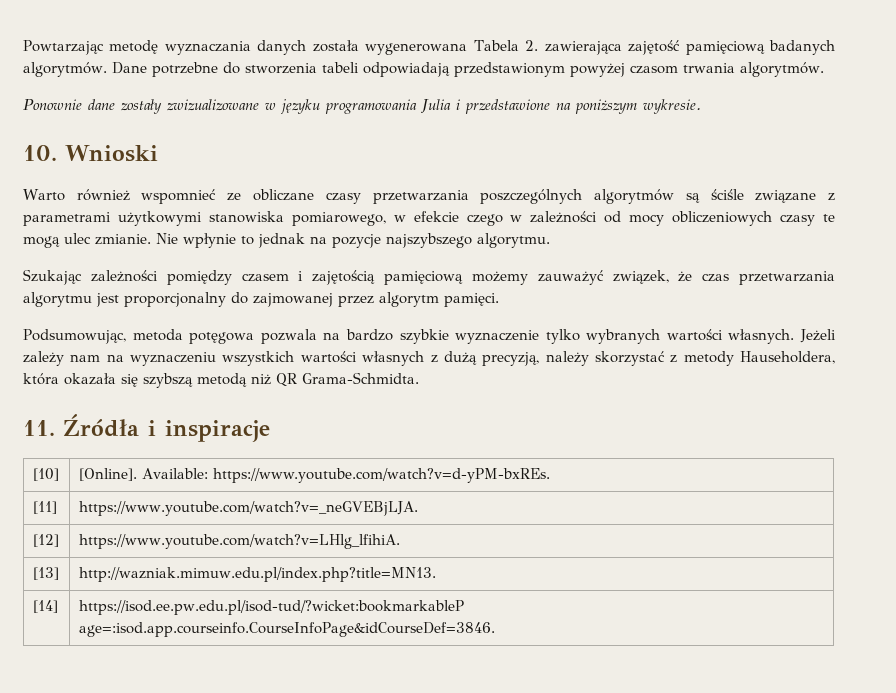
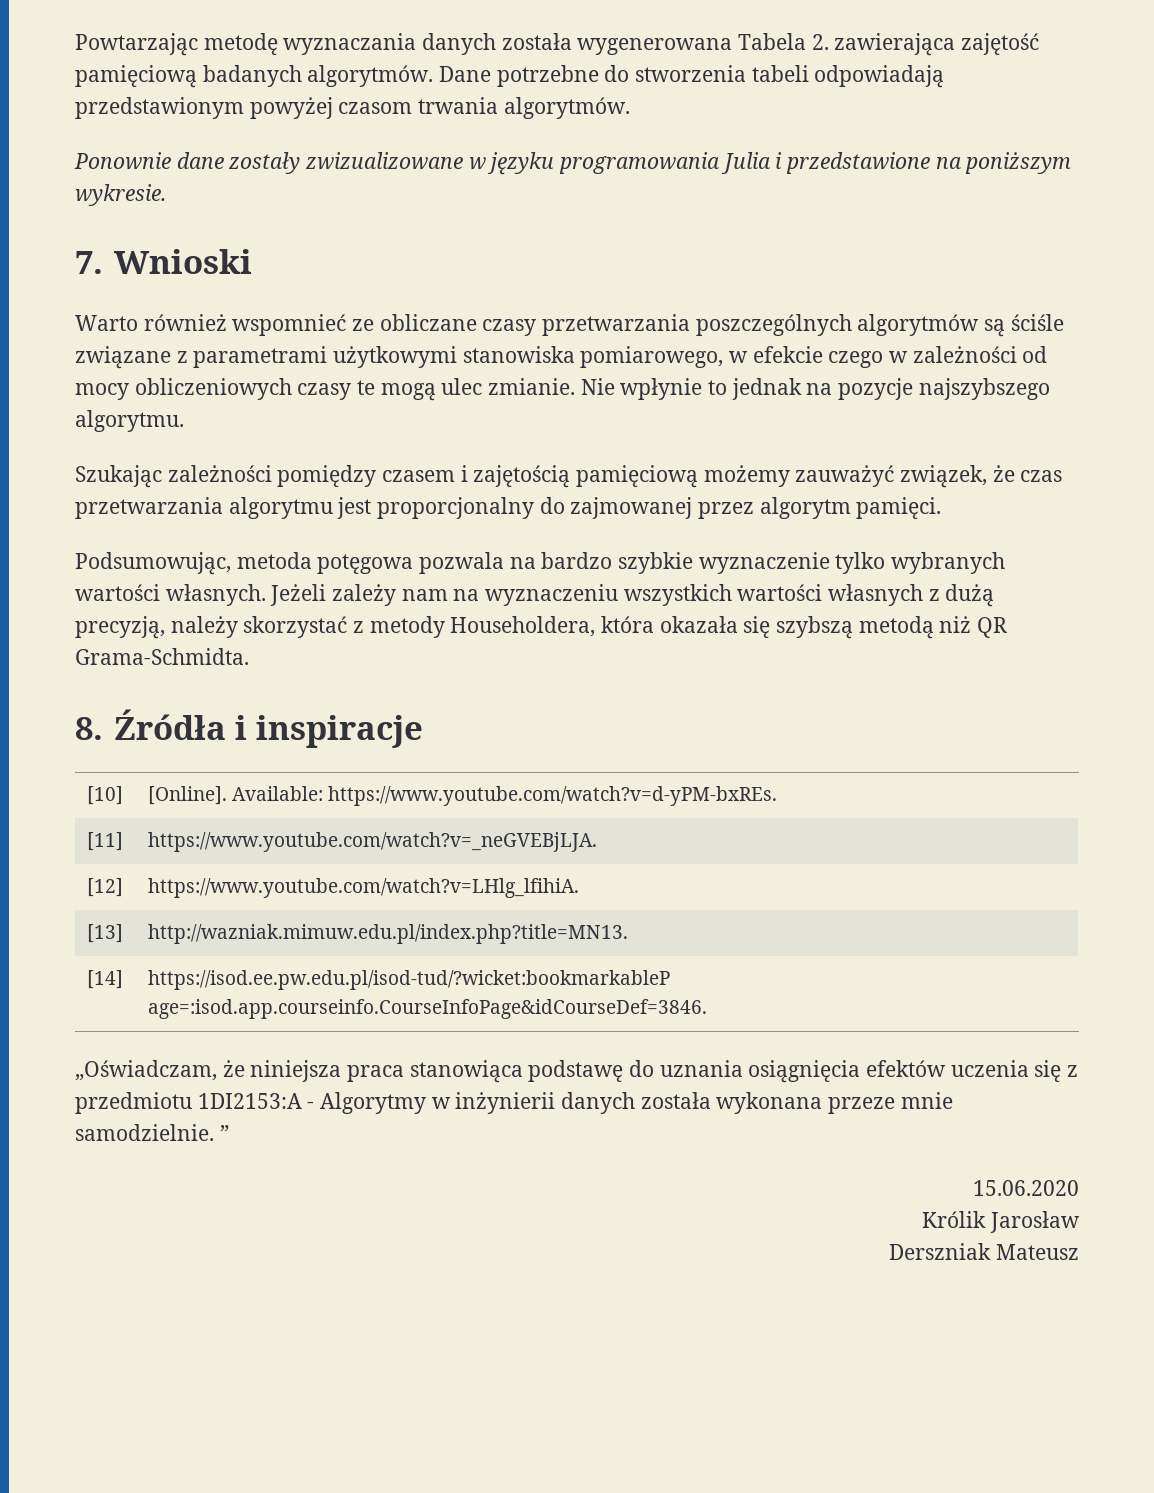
- 10. Wnioski
+ 7. Wnioski
- Jeżeli zależy nam na wyznaczeniu wszystkich wartości własnych z dużą precyzją, należy skorzystać z metody Hauseholdera, która okazała się szybszą metodą niż QR Grama-Schmidta.
+ Jeżeli zależy nam na wyznaczeniu wszystkich wartości własnych z dużą precyzją, należy skorzystać z metody Householdera, która okazała się szybszą metodą niż QR Grama-Schmidta.
- 11. Źródła i inspiracje
+ 8. Źródła i inspiracje
+ „Oświadczam, że niniejsza praca stanowiąca podstawę do uznania osiągnięcia efektów uczenia się z przedmiotu 1DI2153:A - Algorytmy w inżynierii danych została wykonana przeze mnie samodzielnie. ”
+ 15.06.2020
+ Królik Jarosław
+ Derszniak Mateusz

